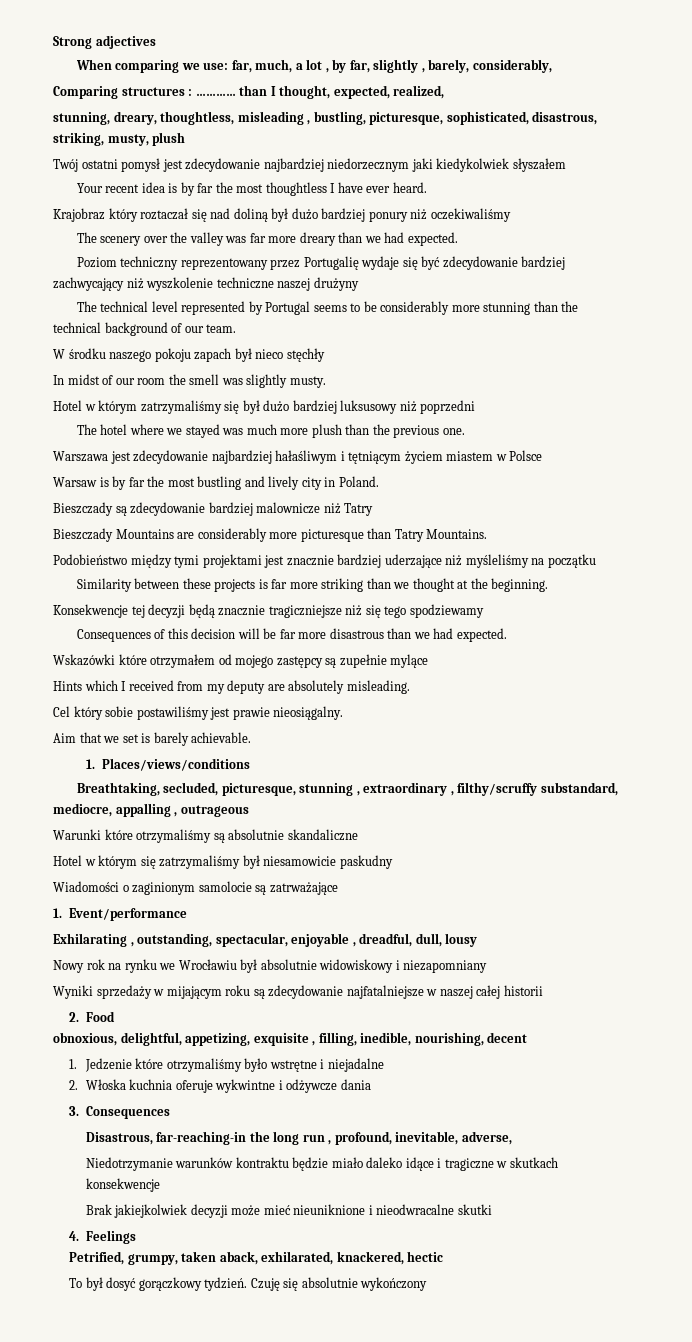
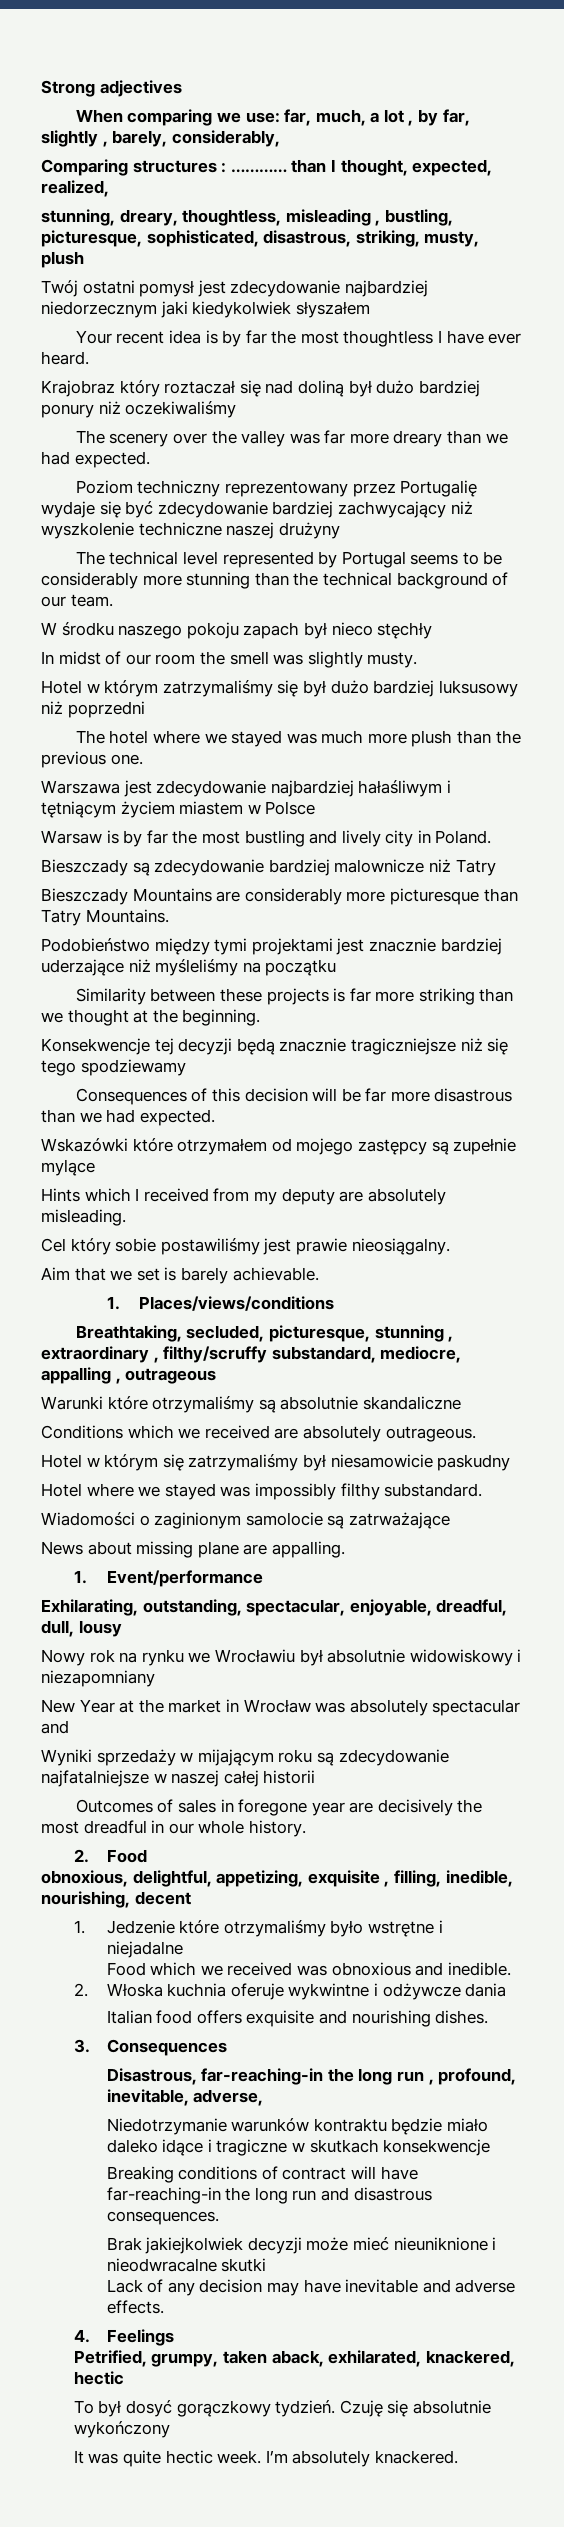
+ Conditions which we received are absolutely outrageous.
+ Hotel where we stayed was impossibly filthy substandard.
+ News about missing plane are appalling.
  1. Event/performance
- Exhilarating , outstanding, spectacular, enjoyable , dreadful, dull, lousy
+ Exhilarating, outstanding, spectacular, enjoyable, dreadful, dull, lousy
+ New Year at the market in Wrocław was absolutely spectacular and
+ Outcomes of sales in foregone year are decisively the most dreadful in our whole history.
+ Food which we received was obnoxious and inedible.
+ Italian food offers exquisite and nourishing dishes.
+ Breaking conditions of contract will have far-reaching-in the long run and disastrous consequences.
+ Lack of any decision may have inevitable and adverse effects.
+ It was quite hectic week. I’m absolutely knackered.

